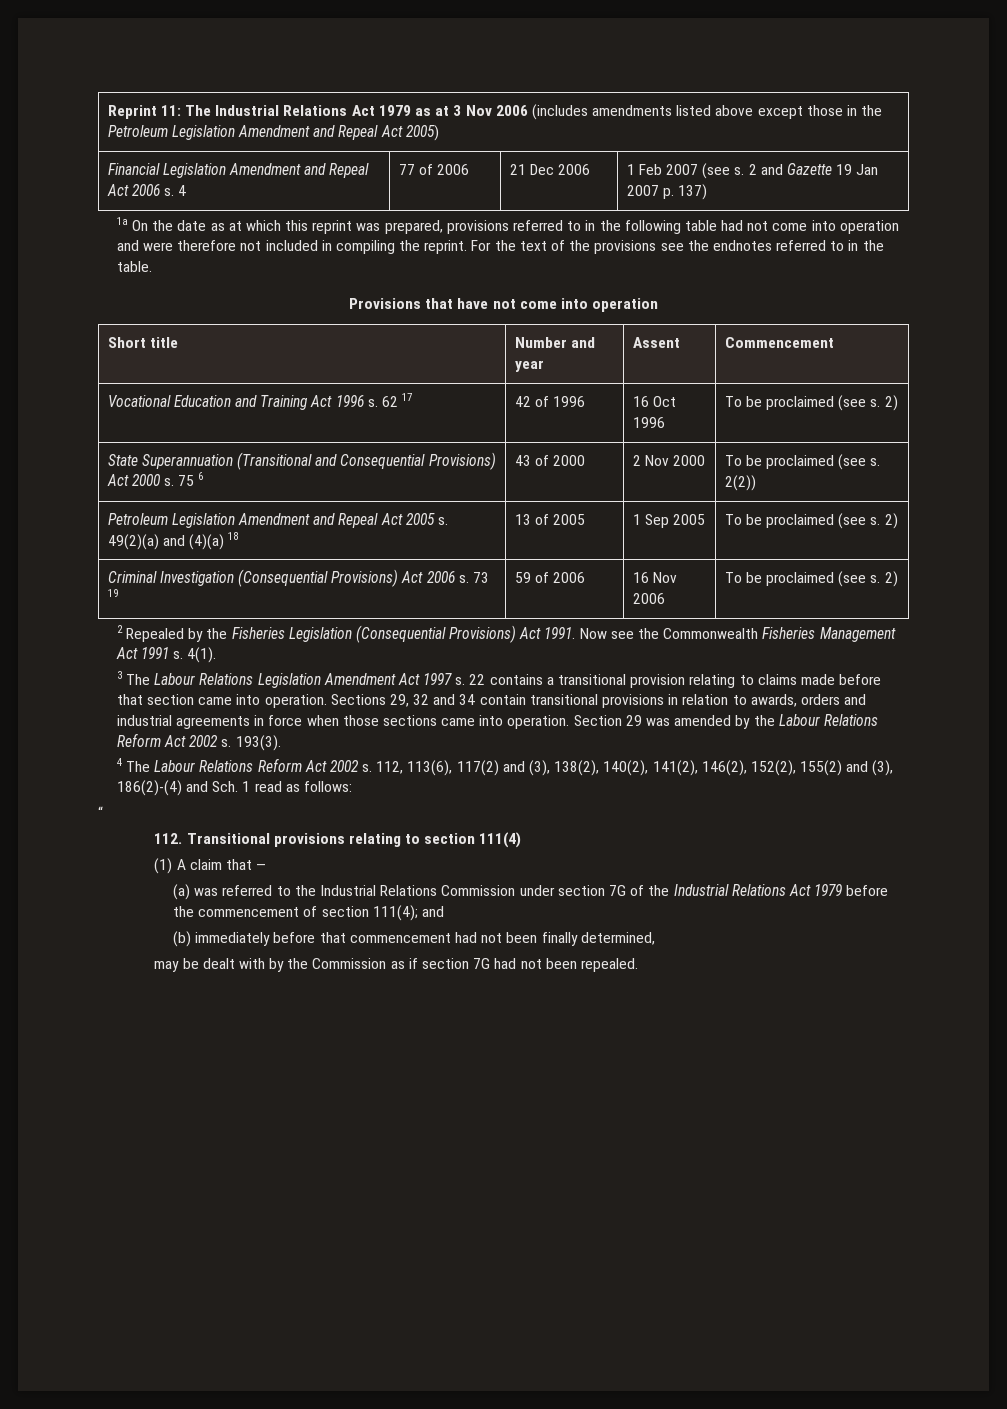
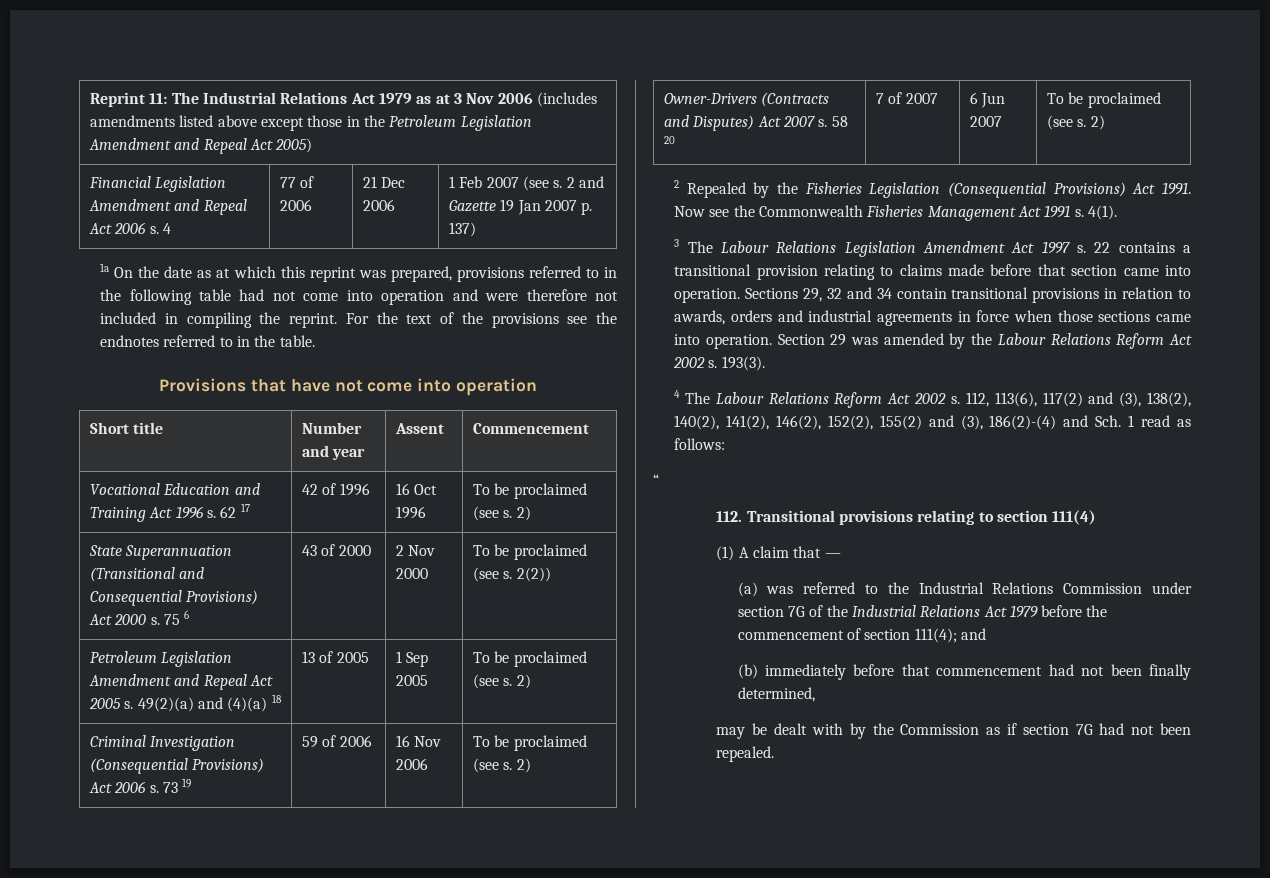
+ Owner-Drivers (Contracts and Disputes) Act 2007 s. 58 20 | 7 of 2007 | 6 Jun 2007 | To be proclaimed (see s. 2)

